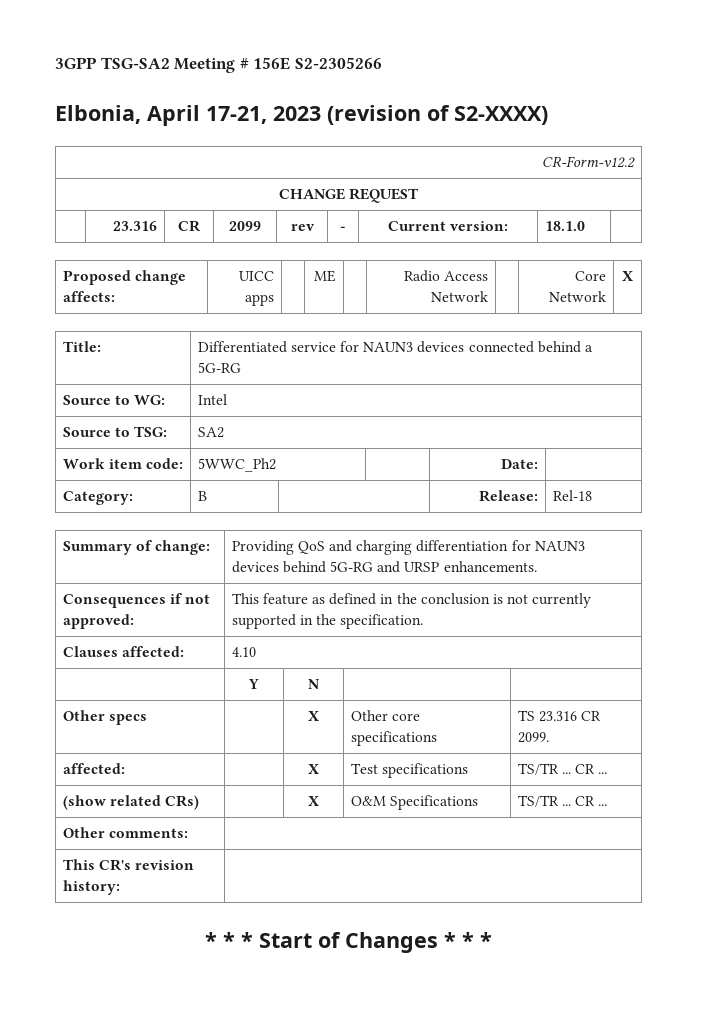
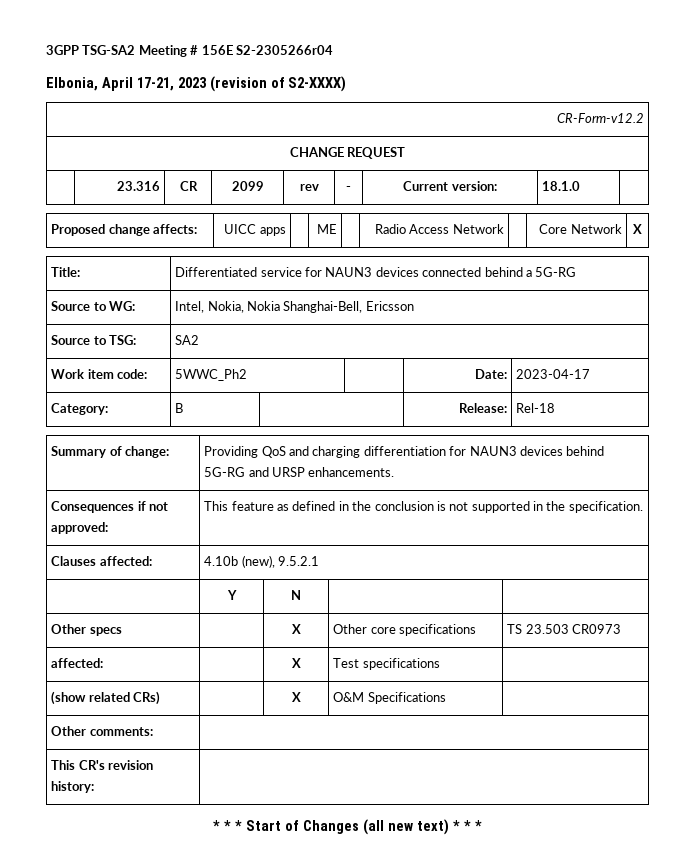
- 3GPP TSG-SA2 Meeting # 156E S2-2305266
+ 3GPP TSG-SA2 Meeting # 156E S2-2305266r04
- Source to WG: | Intel
+ Source to WG: | Intel, Nokia, Nokia Shanghai-Bell, Ericsson
- Work item code: | 5WWC_Ph2 | | Date: |
+ Work item code: | 5WWC_Ph2 | | Date: | 2023-04-17
- Consequences if not approved: | This feature as defined in the conclusion is not currently supported in the specification.
+ Consequences if not approved: | This feature as defined in the conclusion is not supported in the specification.
- Clauses affected: | 4.10
+ Clauses affected: | 4.10b (new), 9.5.2.1
- Other specs | | X | Other core specifications | TS 23.316 CR 2099.
+ Other specs | | X | Other core specifications | TS 23.503 CR0973
- affected: | | X | Test specifications | TS/TR ... CR ...
+ affected: | | X | Test specifications |
- (show related CRs) | | X | O&M Specifications | TS/TR ... CR ...
+ (show related CRs) | | X | O&M Specifications |
- * * * Start of Changes * * *
+ * * * Start of Changes (all new text) * * *

